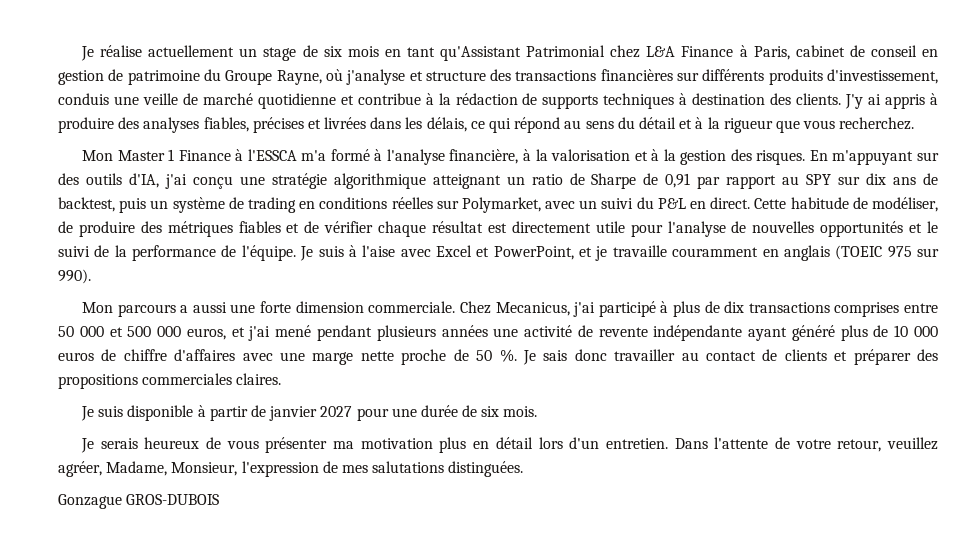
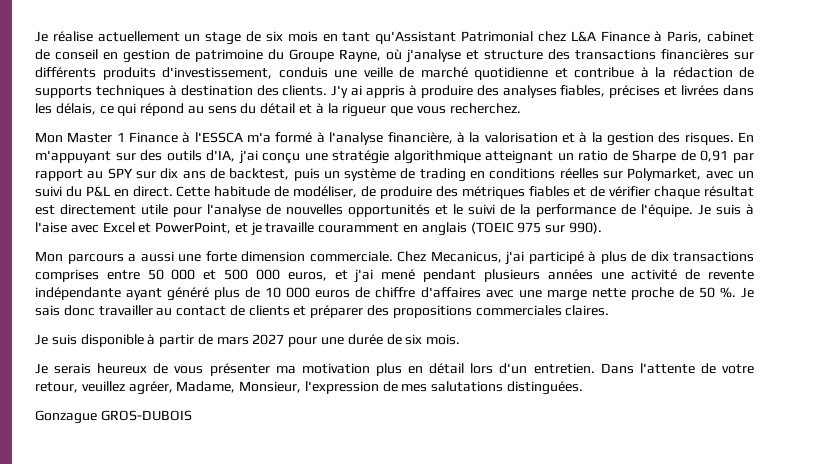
- Je suis disponible à partir de janvier 2027 pour une durée de six mois.
+ Je suis disponible à partir de mars 2027 pour une durée de six mois.

